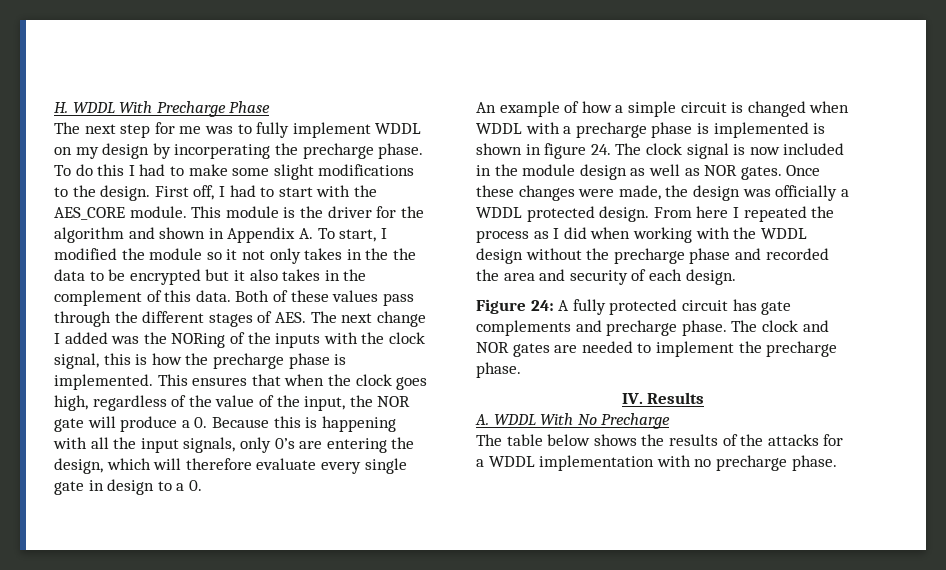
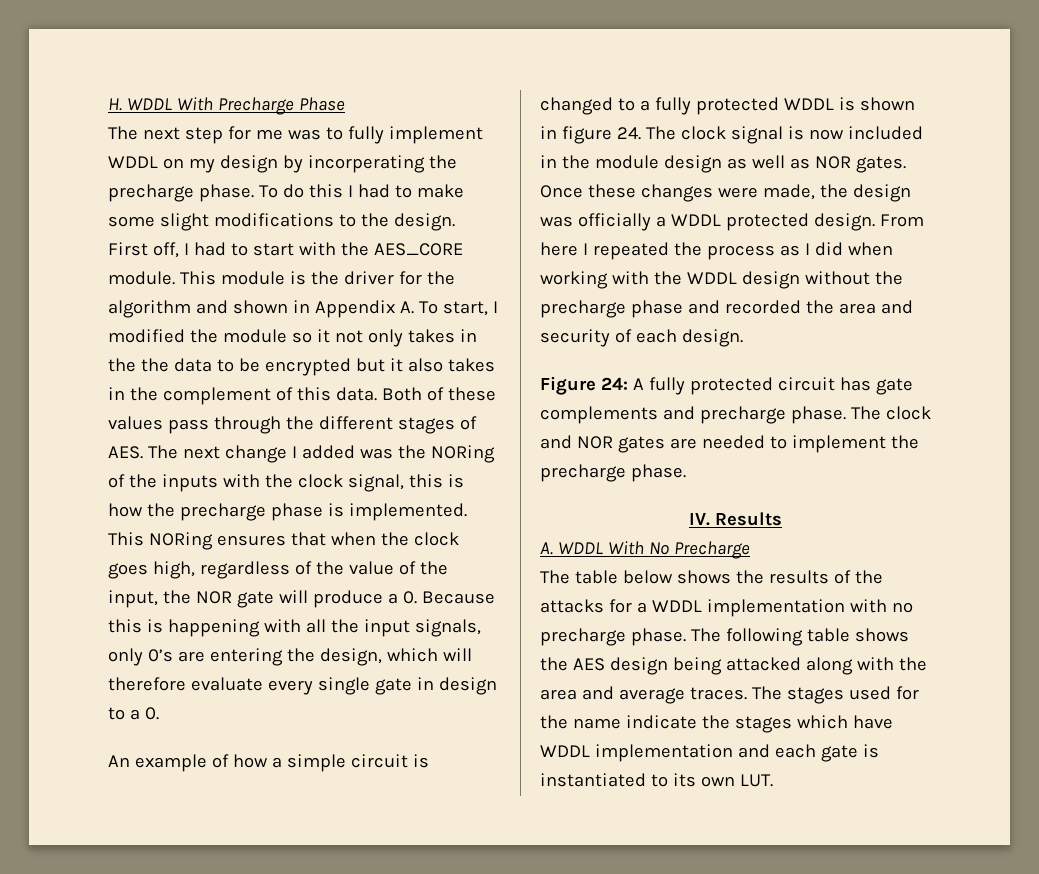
- This ensures that when the clock goes high, regardless of the value of the input, the NOR gate will produce a 0. Because this is happening with all the input signals, only 0’s are entering the design, which will therefore evaluate every single gate in design to a 0.
+ This NORing ensures that when the clock goes high, regardless of the value of the input, the NOR gate will produce a 0. Because this is happening with all the input signals, only 0’s are entering the design, which will therefore evaluate every single gate in design to a 0.
- An example of how a simple circuit is changed when WDDL with a precharge phase is implemented is shown in figure 24. The clock signal is now included in the module design as well as NOR gates.
+ An example of how a simple circuit is changed to a fully protected WDDL is shown in figure 24. The clock signal is now included in the module design as well as NOR gates.
+ The following table shows the AES design being attacked along with the area and average traces. The stages used for the name indicate the stages which have WDDL implementation and each gate is instantiated to its own LUT.

